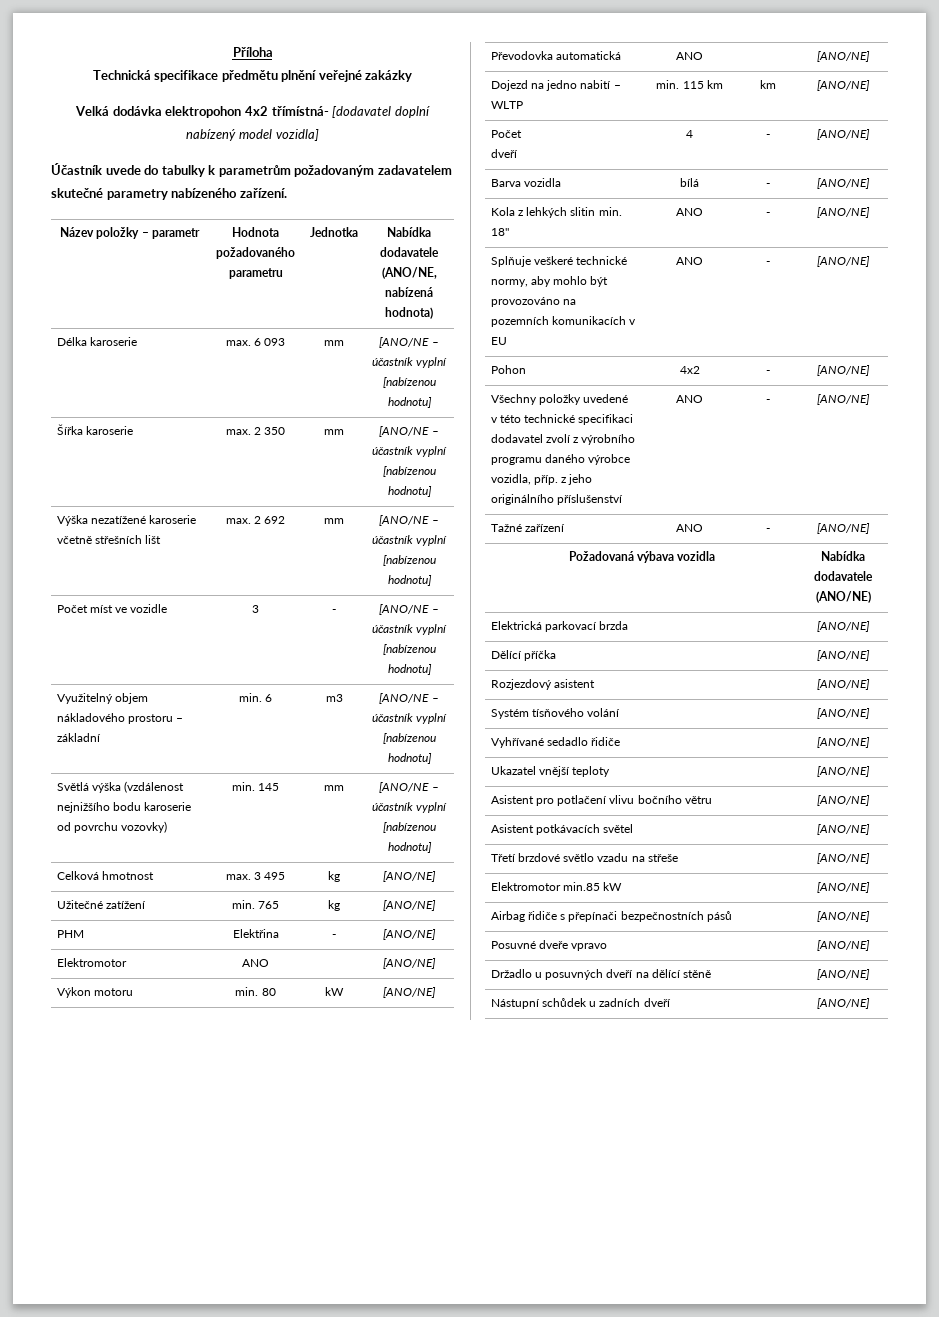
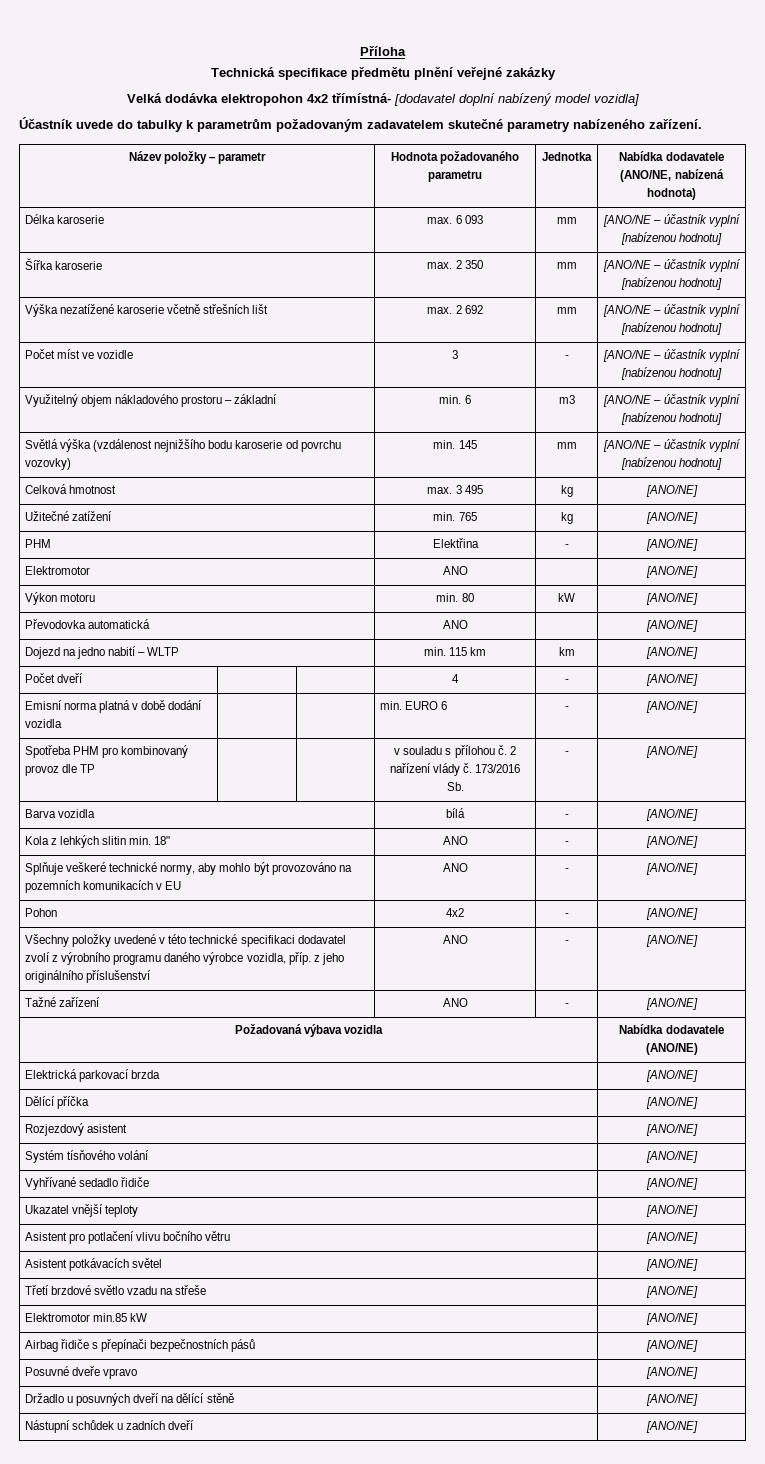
+ Emisní norma platná v době dodání vozidla | | | min. EURO 6 | - | [ANO/NE]
+ Spotřeba PHM pro kombinovaný provoz dle TP | | | v souladu s přílohou č. 2 nařízení vlády č. 173/2016 Sb. | - | [ANO/NE]

